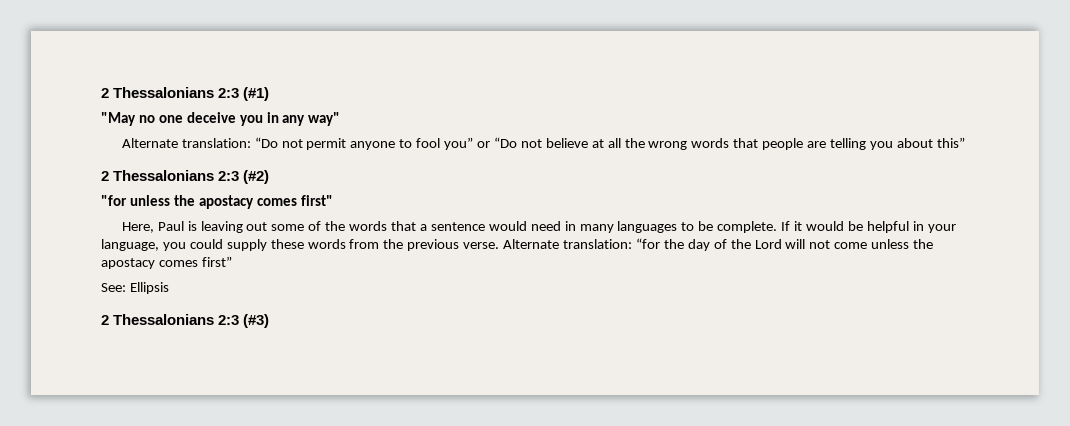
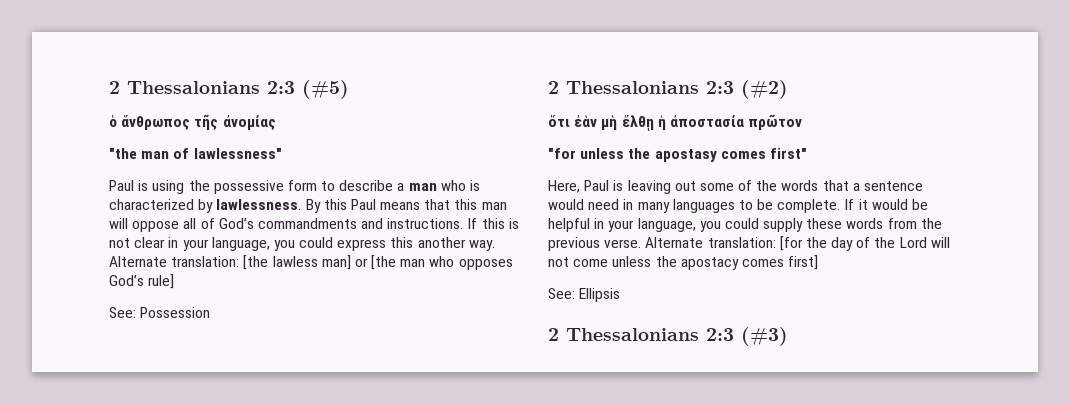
- 2 Thessalonians 2:3 (#1)
- "May no one deceive you in any way"
- Alternate translation: “Do not permit anyone to fool you” or “Do not believe at all the wrong words that people are telling you about this”
+ 2 Thessalonians 2:3 (#5)
+ ὁ ἄνθρωπος τῆς ἀνομίας
+ "the man of lawlessness"
+ Paul is using the possessive form to describe a man who is characterized by lawlessness. By this Paul means that this man will oppose all of God’s commandments and instructions. If this is not clear in your language, you could express this another way. Alternate translation: [the lawless man] or [the man who opposes God’s rule]
+ See: Possession
  2 Thessalonians 2:3 (#2)
+ ὅτι ἐὰν μὴ ἔλθῃ ἡ ἀποστασία πρῶτον
- "for unless the apostacy comes first"
+ "for unless the apostasy comes first"
- Alternate translation: “for the day of the Lord will not come unless the apostacy comes first”
+ Alternate translation: [for the day of the Lord will not come unless the apostacy comes first]

